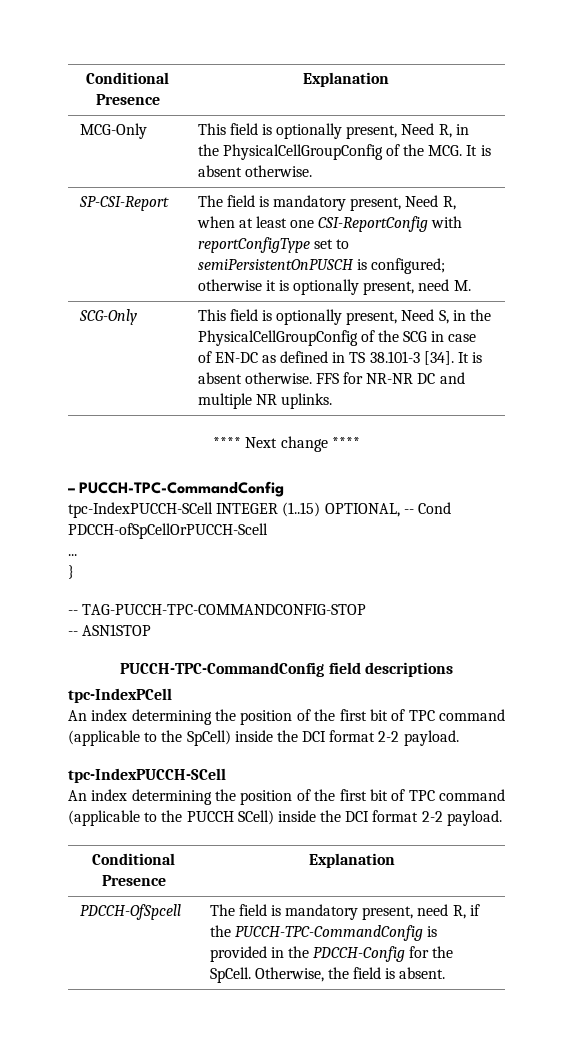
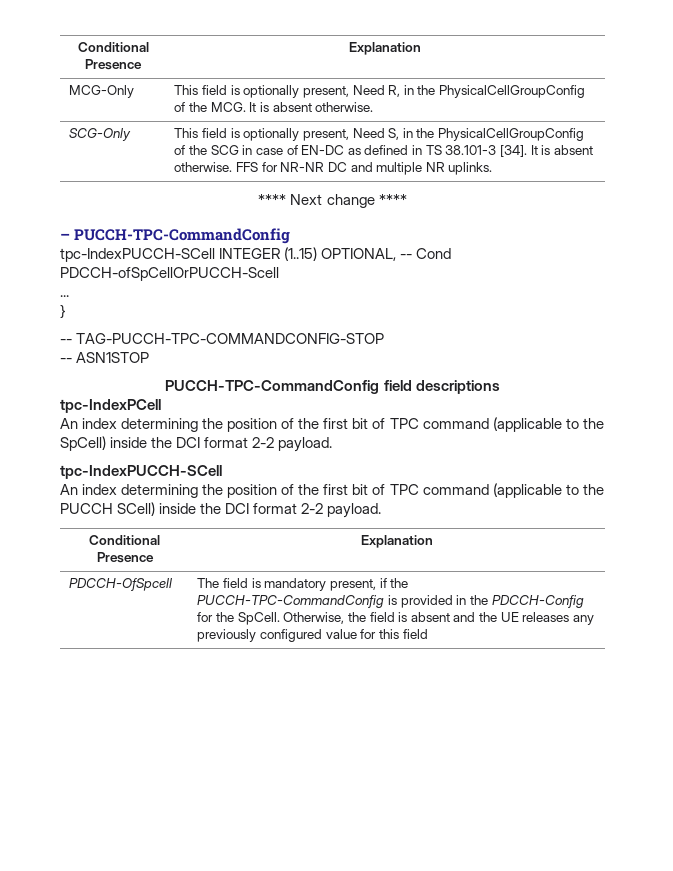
- SP-CSI-Report | The field is mandatory present, Need R, when at least one CSI-ReportConfig with reportConfigType set to semiPersistentOnPUSCH is configured; otherwise it is optionally present, need M.
- PDCCH-OfSpcell | The field is mandatory present, need R, if the PUCCH-TPC-CommandConfig is provided in the PDCCH-Config for the SpCell. Otherwise, the field is absent.
+ PDCCH-OfSpcell | The field is mandatory present, if the PUCCH-TPC-CommandConfig is provided in the PDCCH-Config for the SpCell. Otherwise, the field is absent and the UE releases any previously configured value for this field

